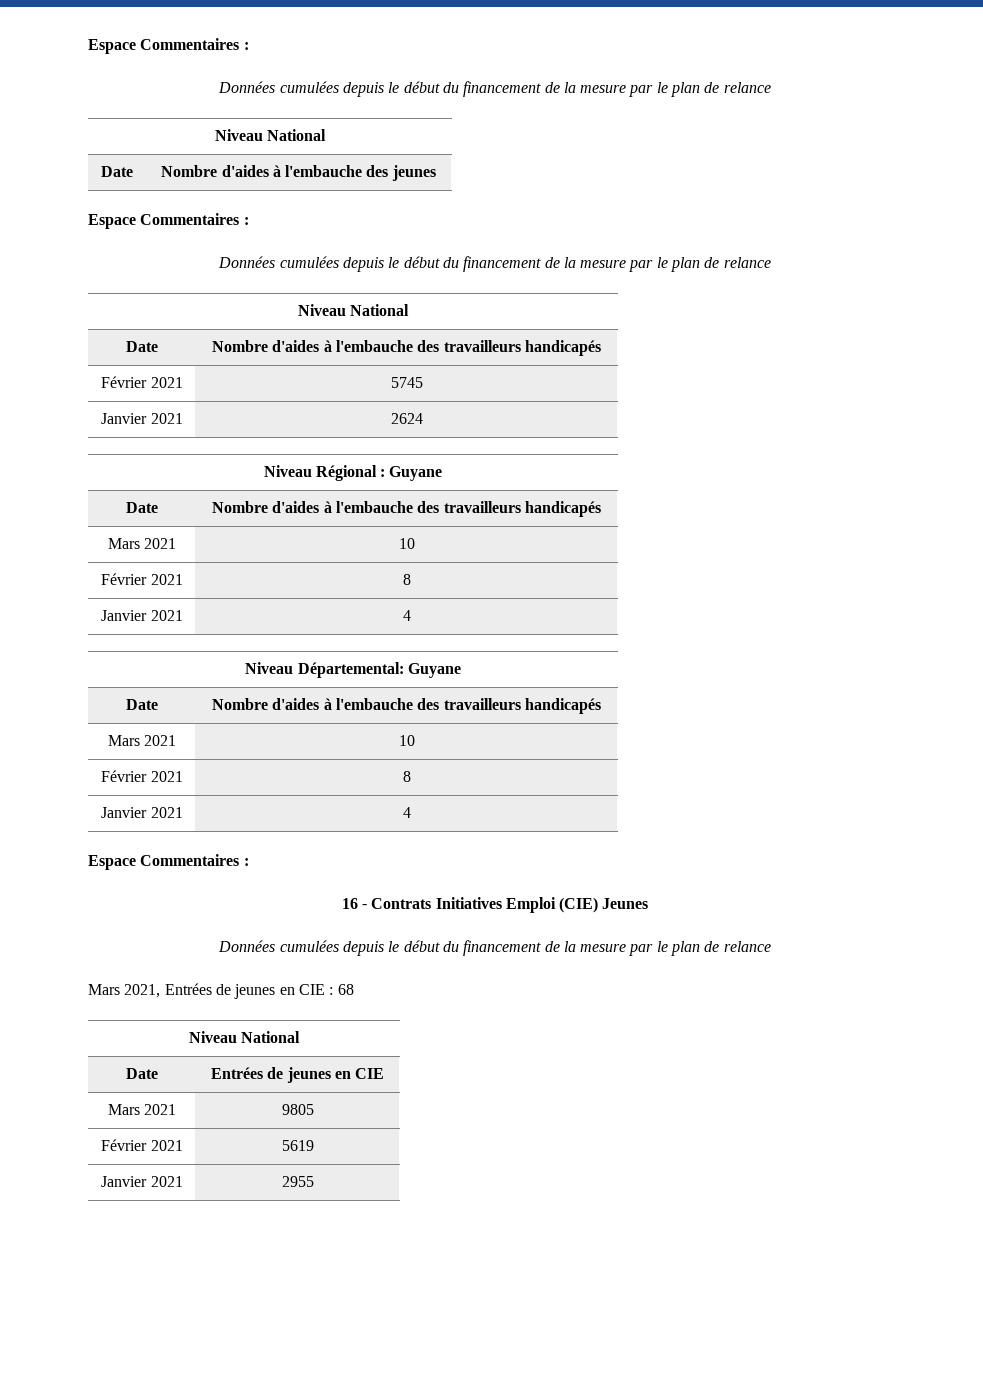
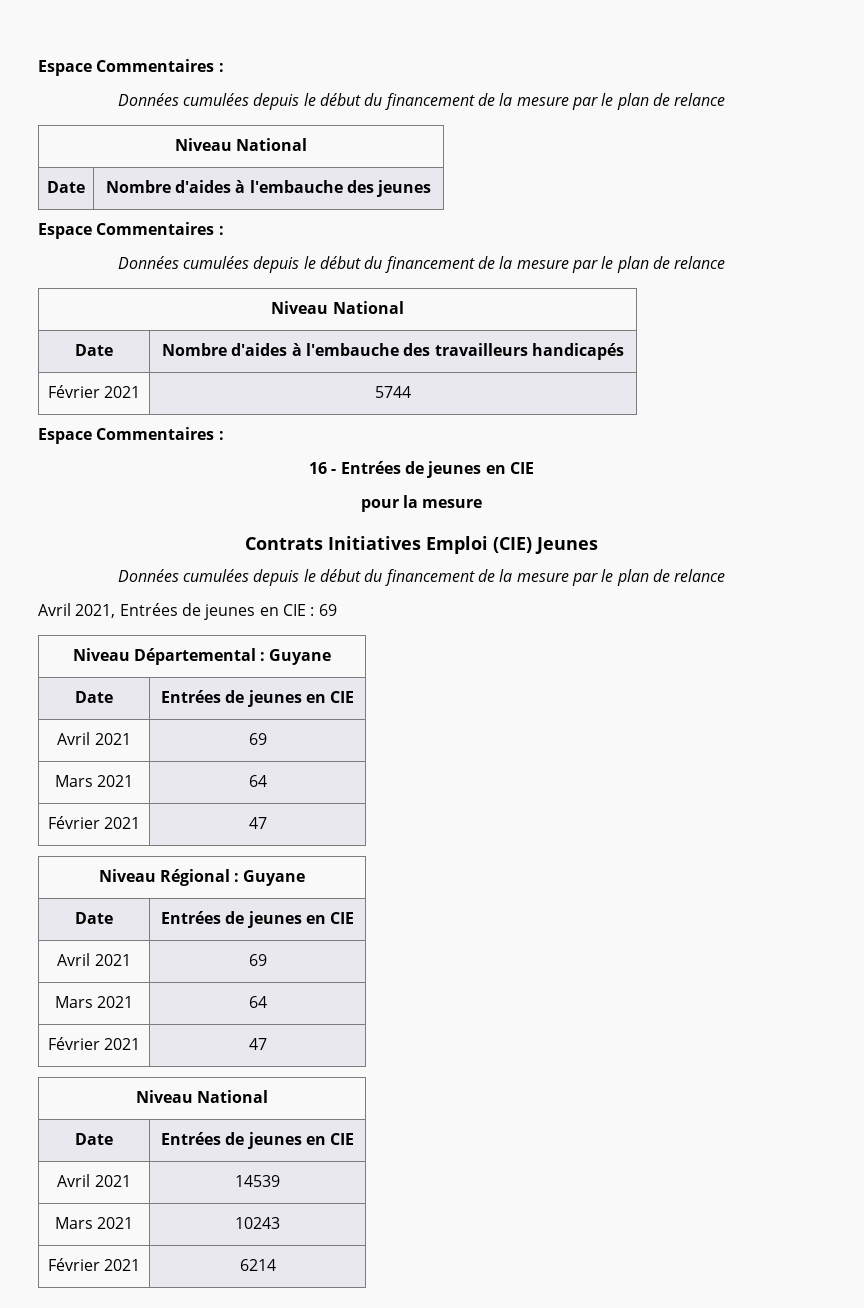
- Février 2021 | 5745
- Janvier 2021 | 2624
- Niveau Régional : Guyane
- Date | Nombre d'aides à l'embauche des travailleurs handicapés
- Mars 2021 | 10
- Février 2021 | 8
- Janvier 2021 | 4
- Niveau Départemental: Guyane
- Date | Nombre d'aides à l'embauche des travailleurs handicapés
- Mars 2021 | 10
- Février 2021 | 8
- Janvier 2021 | 4
+ Février 2021 | 5744
- 16 - Contrats Initiatives Emploi (CIE) Jeunes
+ 16 - Entrées de jeunes en CIE
+ pour la mesure
+ Contrats Initiatives Emploi (CIE) Jeunes
- Mars 2021, Entrées de jeunes en CIE : 68
+ Avril 2021, Entrées de jeunes en CIE : 69
+ Niveau Départemental : Guyane
+ Date | Entrées de jeunes en CIE
+ Avril 2021 | 69
+ Mars 2021 | 64
+ Février 2021 | 47
+ Niveau Régional : Guyane
+ Date | Entrées de jeunes en CIE
+ Avril 2021 | 69
+ Mars 2021 | 64
+ Février 2021 | 47
- Mars 2021 | 9805
- Février 2021 | 5619
- Janvier 2021 | 2955
+ Avril 2021 | 14539
+ Mars 2021 | 10243
+ Février 2021 | 6214

